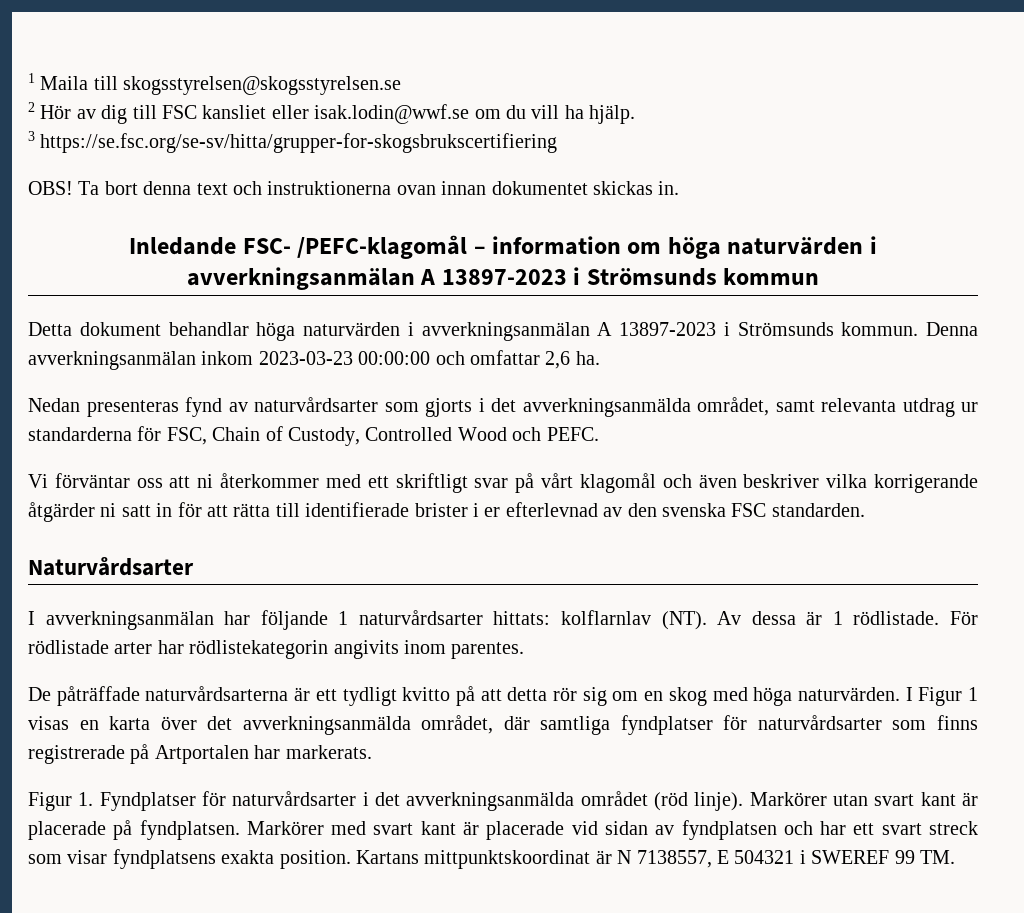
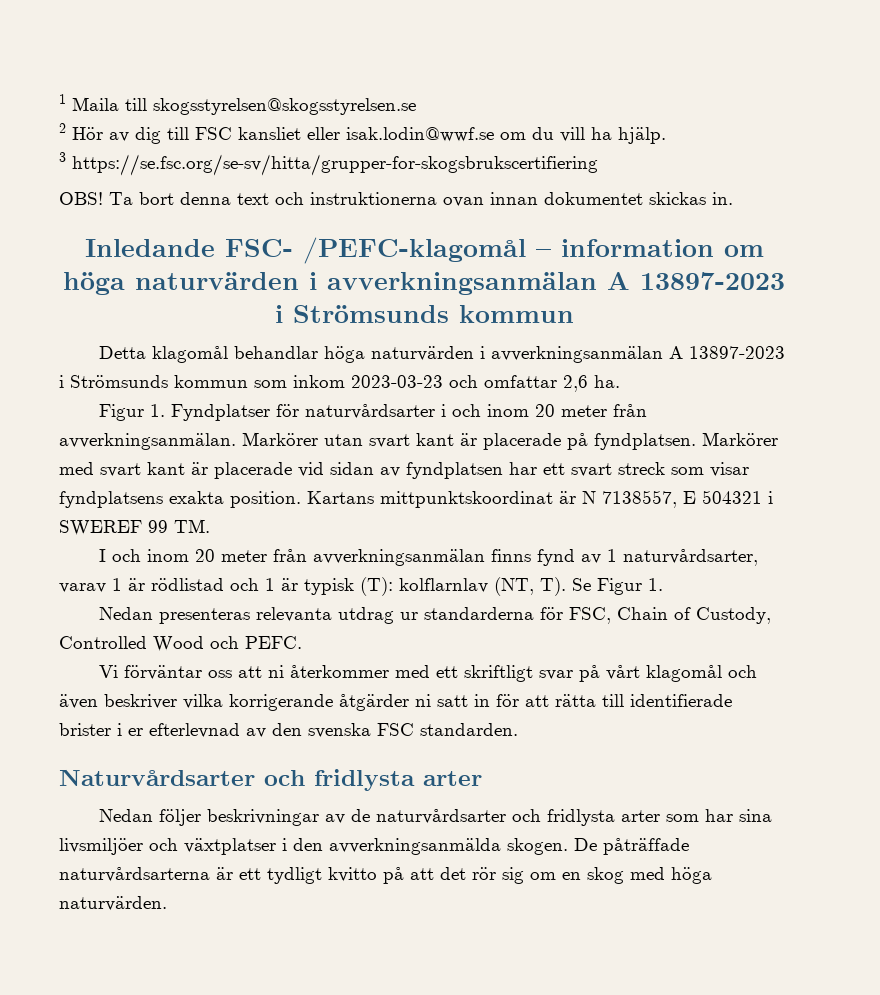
- Detta dokument behandlar höga naturvärden i avverkningsanmälan A 13897-2023 i Strömsunds kommun. Denna avverkningsanmälan inkom 2023-03-23 00:00:00 och omfattar 2,6 ha.
+ Detta klagomål behandlar höga naturvärden i avverkningsanmälan A 13897-2023 i Strömsunds kommun som inkom 2023-03-23 och omfattar 2,6 ha.
- Nedan presenteras fynd av naturvårdsarter som gjorts i det avverkningsanmälda området, samt relevanta utdrag ur standarderna för FSC, Chain of Custody, Controlled Wood och PEFC.
+ Figur 1. Fyndplatser för naturvårdsarter i och inom 20 meter från avverkningsanmälan. Markörer utan svart kant är placerade på fyndplatsen. Markörer med svart kant är placerade vid sidan av fyndplatsen har ett svart streck som visar fyndplatsens exakta position. Kartans mittpunktskoordinat är N 7138557, E 504321 i SWEREF 99 TM.
+ I och inom 20 meter från avverkningsanmälan finns fynd av 1 naturvårdsarter, varav 1 är rödlistad och 1 är typisk (T): kolflarnlav (NT, T). Se Figur 1.
+ Nedan presenteras relevanta utdrag ur standarderna för FSC, Chain of Custody, Controlled Wood och PEFC.
- Naturvårdsarter
- I avverkningsanmälan har följande 1 naturvårdsarter hittats: kolflarnlav (NT). Av dessa är 1 rödlistade. För rödlistade arter har rödlistekategorin angivits inom parentes.
- De påträffade naturvårdsarterna är ett tydligt kvitto på att detta rör sig om en skog med höga naturvärden. I Figur 1 visas en karta över det avverkningsanmälda området, där samtliga fyndplatser för naturvårdsarter som finns registrerade på Artportalen har markerats.
- Figur 1. Fyndplatser för naturvårdsarter i det avverkningsanmälda området (röd linje). Markörer utan svart kant är placerade på fyndplatsen. Markörer med svart kant är placerade vid sidan av fyndplatsen och har ett svart streck som visar fyndplatsens exakta position. Kartans mittpunktskoordinat är N 7138557, E 504321 i SWEREF 99 TM.
+ Naturvårdsarter och fridlysta arter
+ Nedan följer beskrivningar av de naturvårdsarter och fridlysta arter som har sina livsmiljöer och växtplatser i den avverkningsanmälda skogen. De påträffade naturvårdsarterna är ett tydligt kvitto på att det rör sig om en skog med höga naturvärden.

